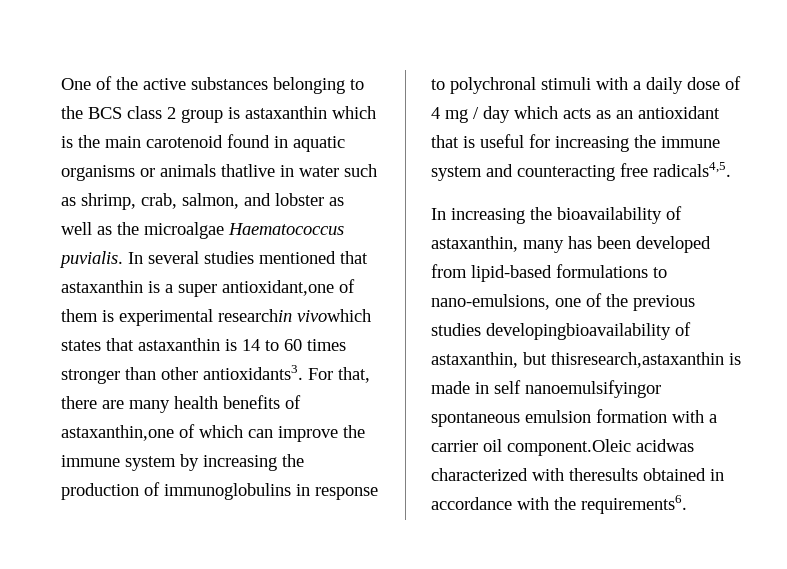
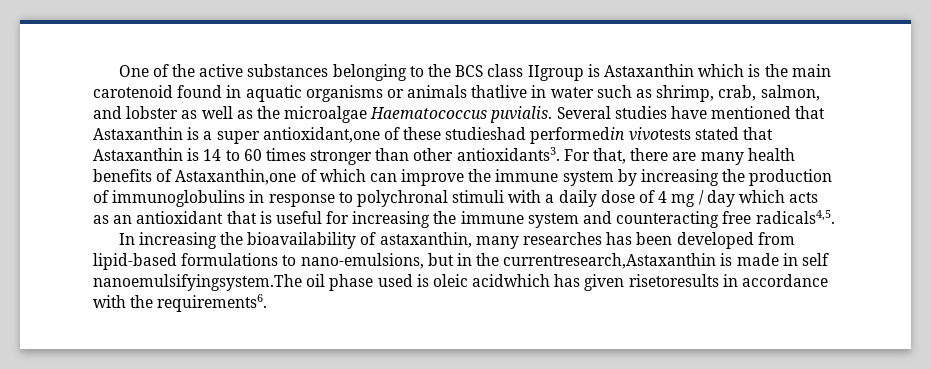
- One of the active substances belonging to the BCS class 2 group is astaxanthin which is the main carotenoid found in aquatic organisms or animals thatlive in water such as shrimp, crab, salmon, and lobster as well as the microalgae Haematococcus puvialis.
+ One of the active substances belonging to the BCS class IIgroup is Astaxanthin which is the main carotenoid found in aquatic organisms or animals thatlive in water such as shrimp, crab, salmon, and lobster as well as the microalgae Haematococcus puvialis.
- In several studies mentioned that astaxanthin is a super antioxidant,one of them is experimental researchin vivowhich states that astaxanthin is 14 to 60 times stronger than other antioxidants3.
+ Several studies have mentioned that Astaxanthin is a super antioxidant,one of these studieshad performedin vivotests stated that Astaxanthin is 14 to 60 times stronger than other antioxidants3.
- For that, there are many health benefits of astaxanthin,one of which can improve the immune system by increasing the production of immunoglobulins in response to polychronal stimuli with a daily dose of 4 mg / day which acts as an antioxidant that is useful for increasing the immune system and counteracting free radicals4,5.
+ For that, there are many health benefits of Astaxanthin,one of which can improve the immune system by increasing the production of immunoglobulins in response to polychronal stimuli with a daily dose of 4 mg / day which acts as an antioxidant that is useful for increasing the immune system and counteracting free radicals4,5.
- In increasing the bioavailability of astaxanthin, many has been developed from lipid-based formulations to nano-emulsions, one of the previous studies developingbioavailability of astaxanthin, but thisresearch,astaxanthin is made in self nanoemulsifyingor spontaneous emulsion formation with a carrier oil component.Oleic acidwas characterized with theresults obtained in accordance with the requirements6.
+ In increasing the bioavailability of astaxanthin, many researches has been developed from lipid-based formulations to nano-emulsions, but in the currentresearch,Astaxanthin is made in self nanoemulsifyingsystem.The oil phase used is oleic acidwhich has given risetoresults in accordance with the requirements6.

